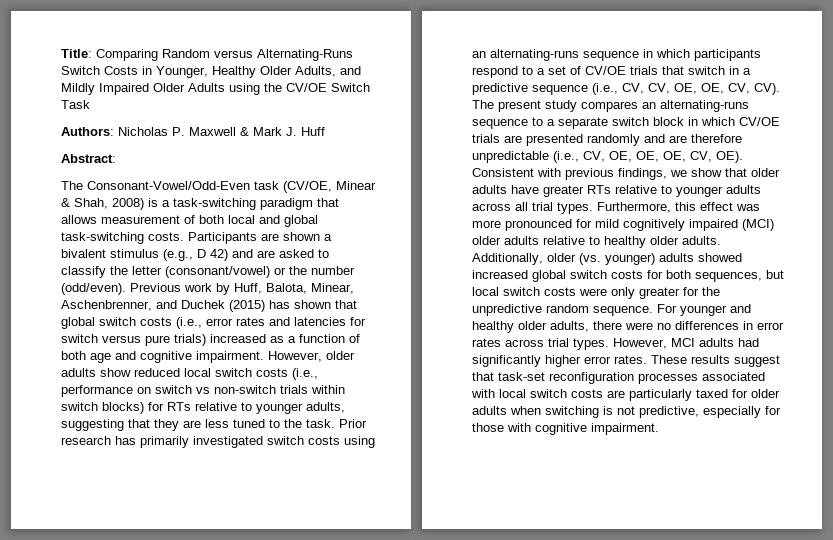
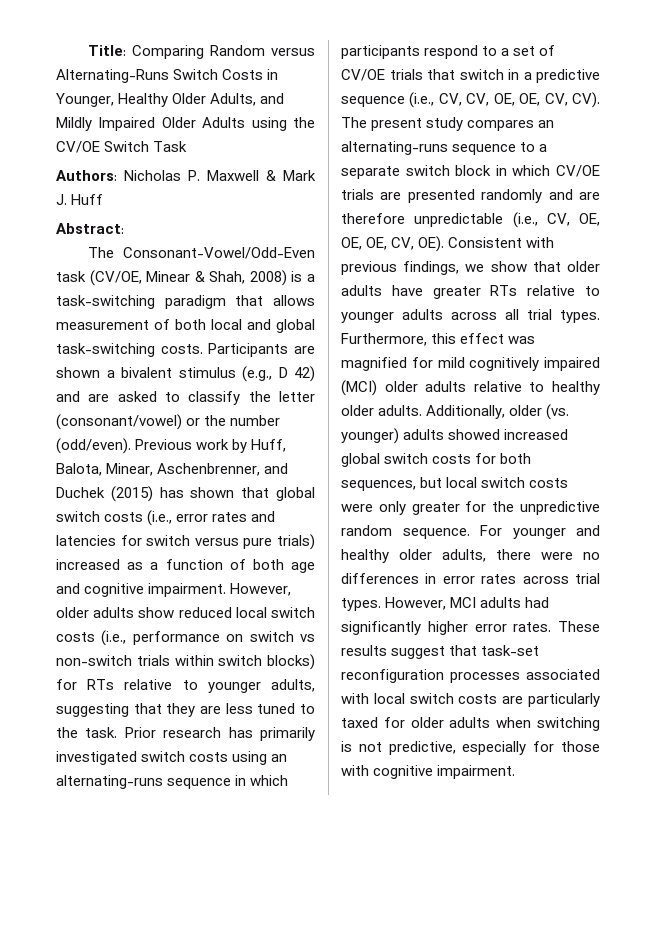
- Furthermore, this effect was more pronounced for mild cognitively impaired (MCI) older adults relative to healthy older adults.
+ Furthermore, this effect was magnified for mild cognitively impaired (MCI) older adults relative to healthy older adults.

